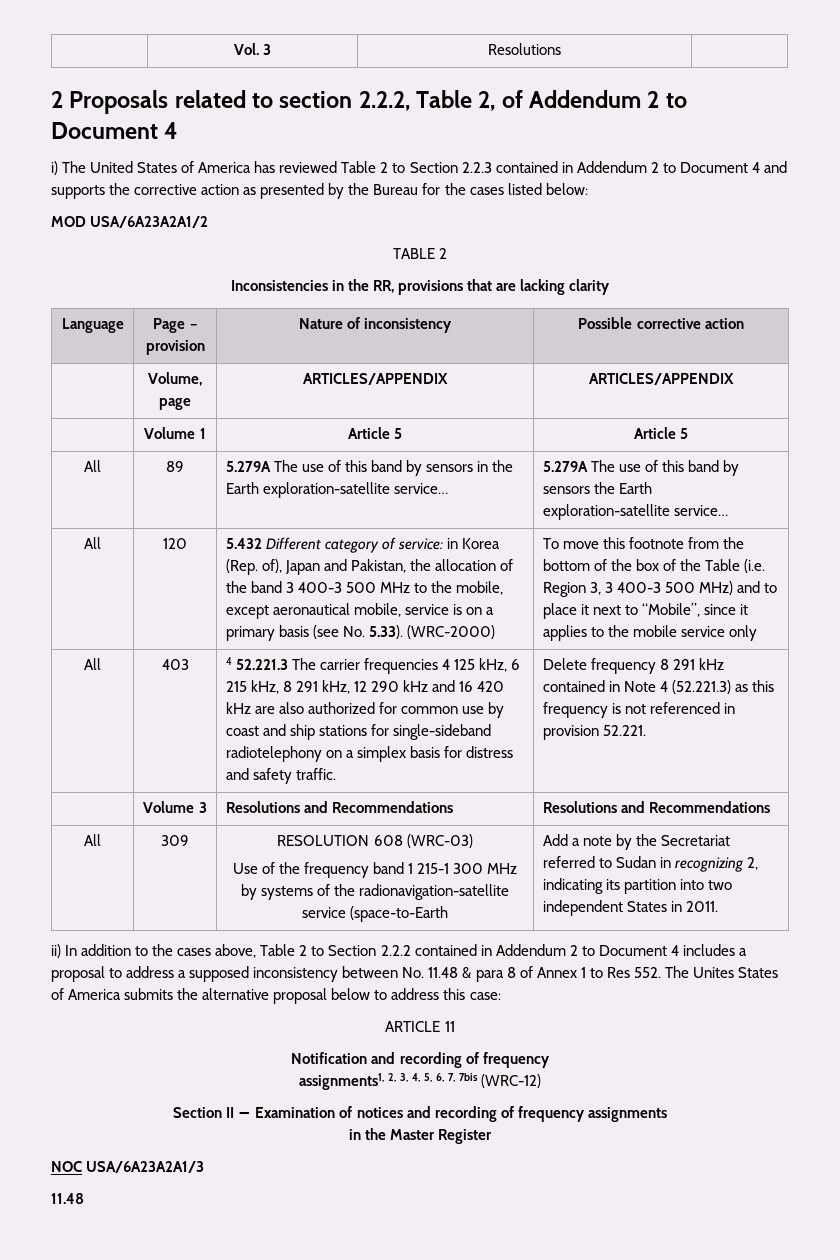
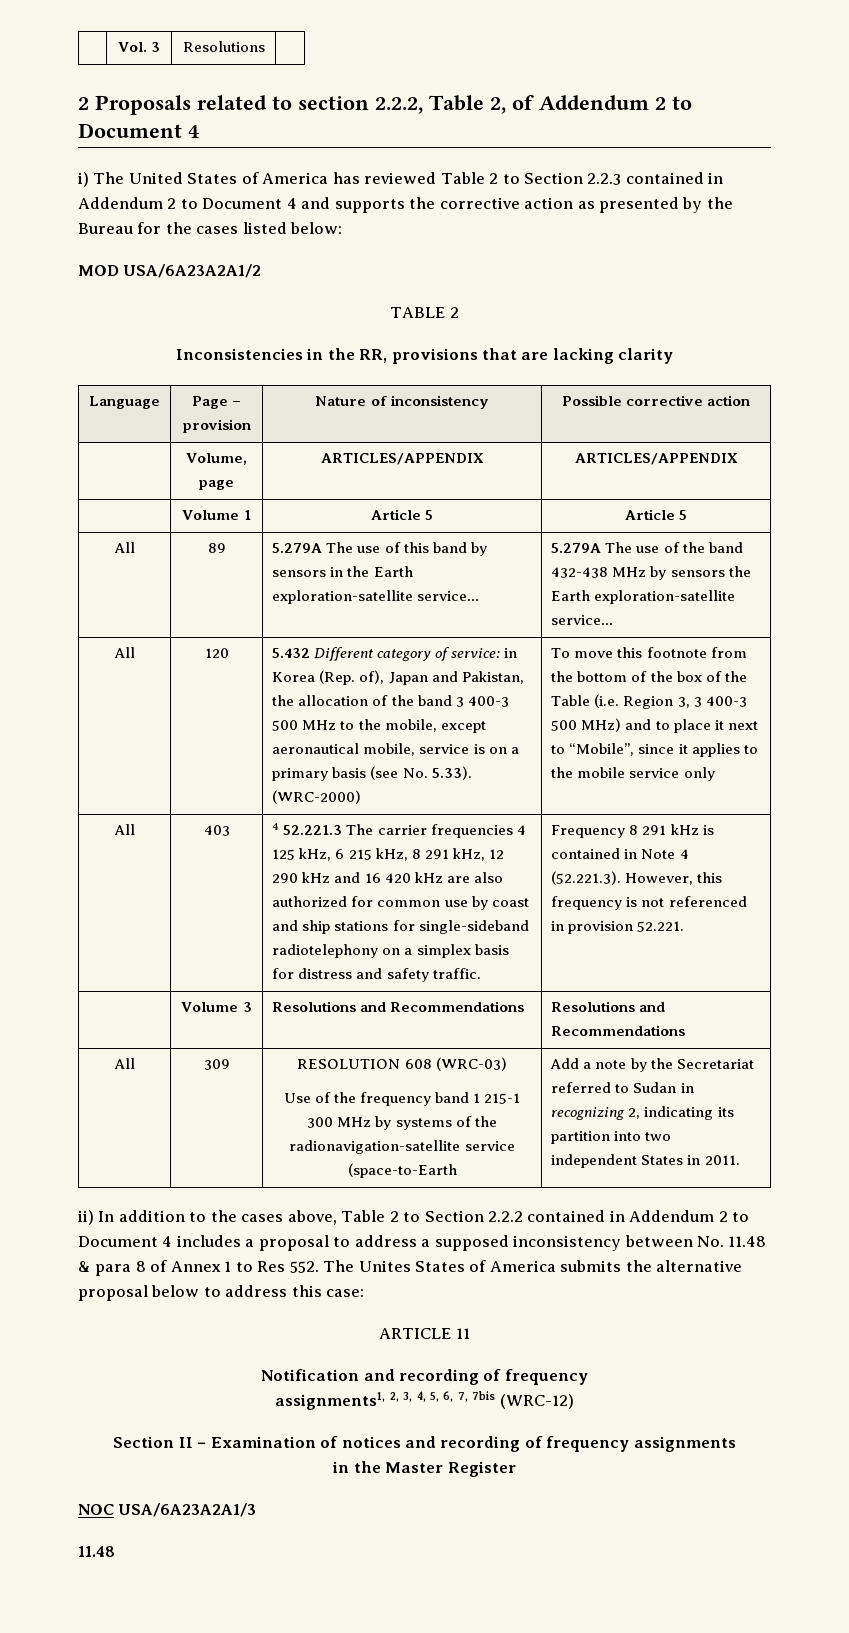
- All | 89 | 5.279A The use of this band by sensors in the Earth exploration-satellite service… | 5.279A The use of this band by sensors the Earth exploration-satellite service…
+ All | 89 | 5.279A The use of this band by sensors in the Earth exploration-satellite service… | 5.279A The use of the band 432-438 MHz by sensors the Earth exploration-satellite service…
- Delete frequency 8 291 kHz contained in Note 4 (52.221.3) as this frequency is not referenced in provision 52.221.
+ Frequency 8 291 kHz is contained in Note 4 (52.221.3). However, this frequency is not referenced in provision 52.221.

